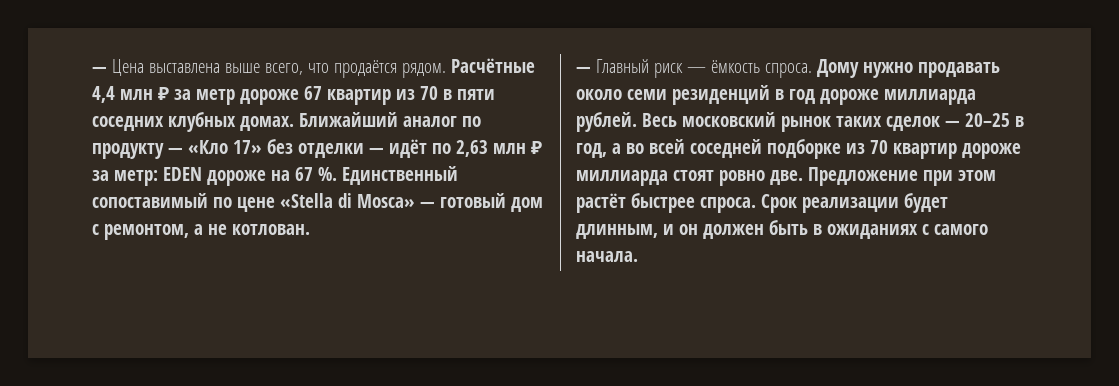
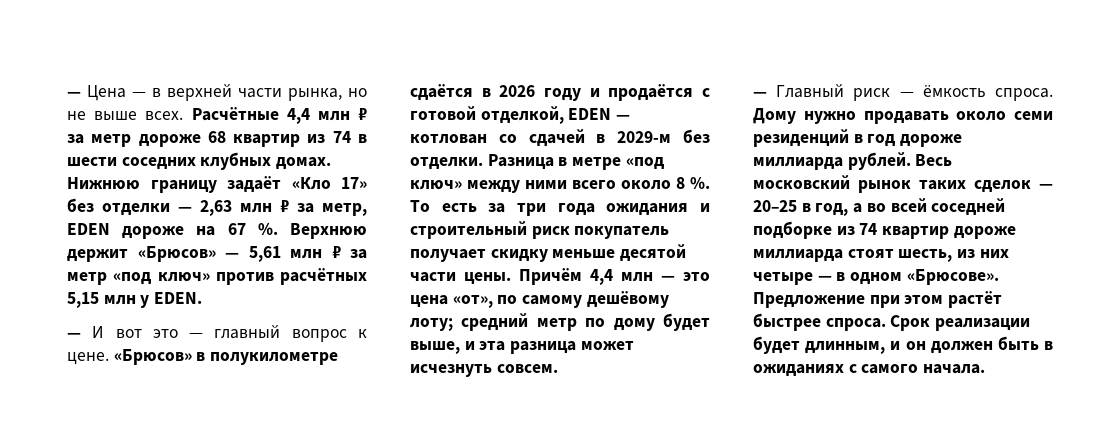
- — Цена выставлена выше всего, что продаётся рядом.
+ — Цена — в верхней части рынка, но не выше всех.
- Расчётные 4,4 млн ₽ за метр дороже 67 квартир из 70 в пяти соседних клубных домах. Ближайший аналог по продукту — «Кло 17» без отделки — идёт по 2,63 млн ₽ за метр: EDEN дороже на 67 %.
+ Расчётные 4,4 млн ₽ за метр дороже 68 квартир из 74 в шести соседних клубных домах. Нижнюю границу задаёт «Кло 17» без отделки — 2,63 млн ₽ за метр, EDEN дороже на 67 %.
- Единственный сопоставимый по цене «Stella di Mosca» — готовый дом с ремонтом, а не котлован.
+ Верхнюю держит «Брюсов» — 5,61 млн ₽ за метр «под ключ» против расчётных 5,15 млн у EDEN.
+ — И вот это — главный вопрос к цене. «Брюсов» в полукилометре сдаётся в 2026 году и продаётся с готовой отделкой, EDEN — котлован со сдачей в 2029-м без отделки. Разница в метре «под ключ» между ними всего около 8 %. То есть за три года ожидания и строительный риск покупатель получает скидку меньше десятой части цены. Причём 4,4 млн — это цена «от», по самому дешёвому лоту; средний метр по дому будет выше, и эта разница может исчезнуть совсем.
- Весь московский рынок таких сделок — 20–25 в год, а во всей соседней подборке из 70 квартир дороже миллиарда стоят ровно две.
+ Весь московский рынок таких сделок — 20–25 в год, а во всей соседней подборке из 74 квартир дороже миллиарда стоят шесть, из них четыре — в одном «Брюсове».

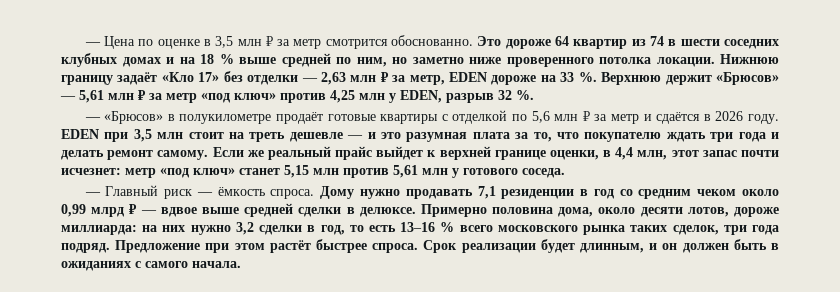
- — Цена — в верхней части рынка, но не выше всех. Расчётные 4,4 млн ₽ за метр дороже 68 квартир из 74 в шести соседних клубных домах.
+ — Цена по оценке в 3,5 млн ₽ за метр смотрится обоснованно. Это дороже 64 квартир из 74 в шести соседних клубных домах и на 18 % выше средней по ним, но заметно ниже проверенного потолка локации.
- Нижнюю границу задаёт «Кло 17» без отделки — 2,63 млн ₽ за метр, EDEN дороже на 67 %.
+ Нижнюю границу задаёт «Кло 17» без отделки — 2,63 млн ₽ за метр, EDEN дороже на 33 %.
- Верхнюю держит «Брюсов» — 5,61 млн ₽ за метр «под ключ» против расчётных 5,15 млн у EDEN.
- — И вот это — главный вопрос к цене. «Брюсов» в полукилометре сдаётся в 2026 году и продаётся с готовой отделкой, EDEN — котлован со сдачей в 2029-м без отделки. Разница в метре «под ключ» между ними всего около 8 %. То есть за три года ожидания и строительный риск покупатель получает скидку меньше десятой части цены. Причём 4,4 млн — это цена «от», по самому дешёвому лоту; средний метр по дому будет выше, и эта разница может исчезнуть совсем.
+ Верхнюю держит «Брюсов» — 5,61 млн ₽ за метр «под ключ» против 4,25 млн у EDEN, разрыв 32 %.
+ — «Брюсов» в полукилометре продаёт готовые квартиры с отделкой по 5,6 млн ₽ за метр и сдаётся в 2026 году. EDEN при 3,5 млн стоит на треть дешевле — и это разумная плата за то, что покупателю ждать три года и делать ремонт самому. Если же реальный прайс выйдет к верхней границе оценки, в 4,4 млн, этот запас почти исчезнет: метр «под ключ» станет 5,15 млн против 5,61 млн у готового соседа.
- Дому нужно продавать около семи резиденций в год дороже миллиарда рублей. Весь московский рынок таких сделок — 20–25 в год, а во всей соседней подборке из 74 квартир дороже миллиарда стоят шесть, из них четыре — в одном «Брюсове».
+ Дому нужно продавать 7,1 резиденции в год со средним чеком около 0,99 млрд ₽ — вдвое выше средней сделки в делюксе. Примерно половина дома, около десяти лотов, дороже миллиарда: на них нужно 3,2 сделки в год, то есть 13–16 % всего московского рынка таких сделок, три года подряд.

